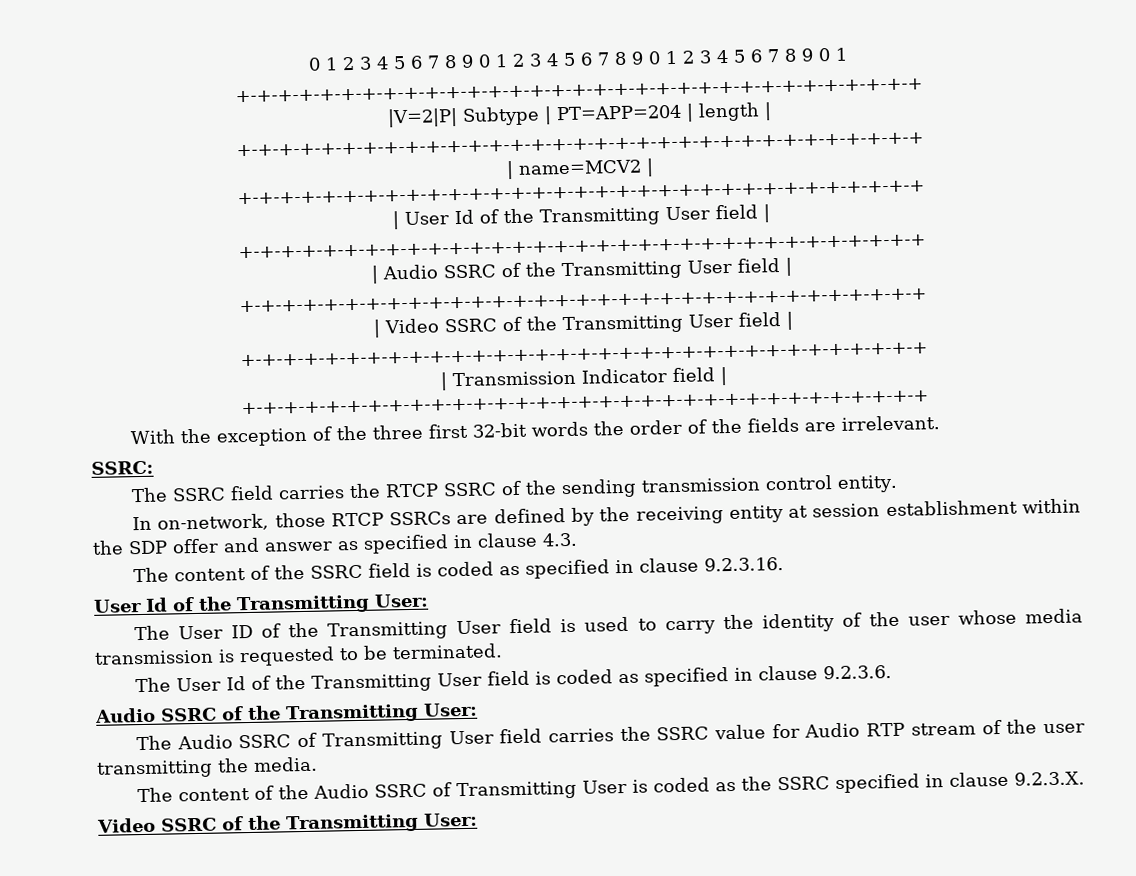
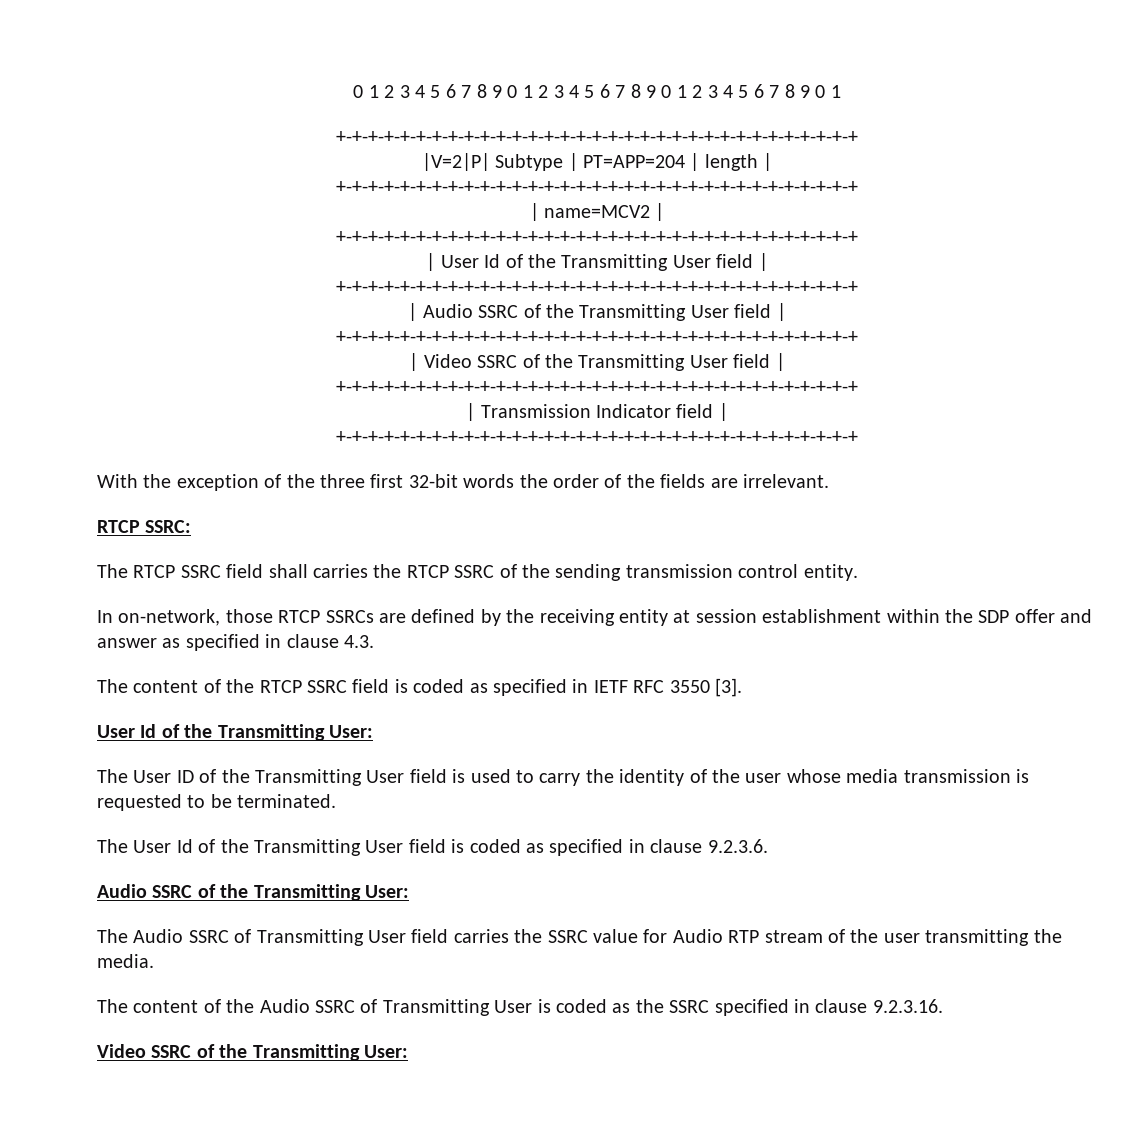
- SSRC:
+ RTCP SSRC:
- The SSRC field carries the RTCP SSRC of the sending transmission control entity.
+ The RTCP SSRC field shall carries the RTCP SSRC of the sending transmission control entity.
- The content of the SSRC field is coded as specified in clause 9.2.3.16.
+ The content of the RTCP SSRC field is coded as specified in IETF RFC 3550 [3].
- The content of the Audio SSRC of Transmitting User is coded as the SSRC specified in clause 9.2.3.X.
+ The content of the Audio SSRC of Transmitting User is coded as the SSRC specified in clause 9.2.3.16.

